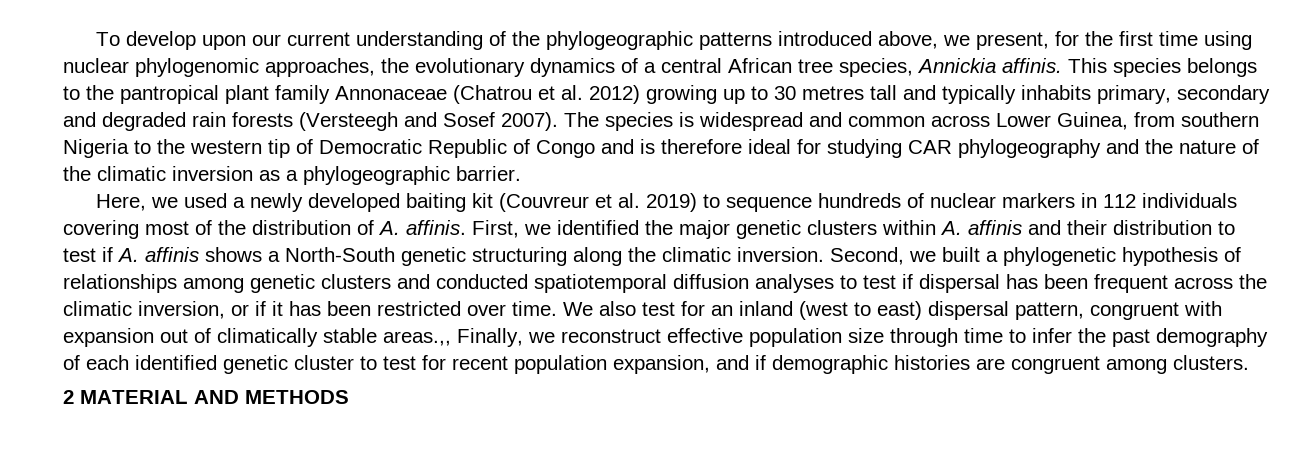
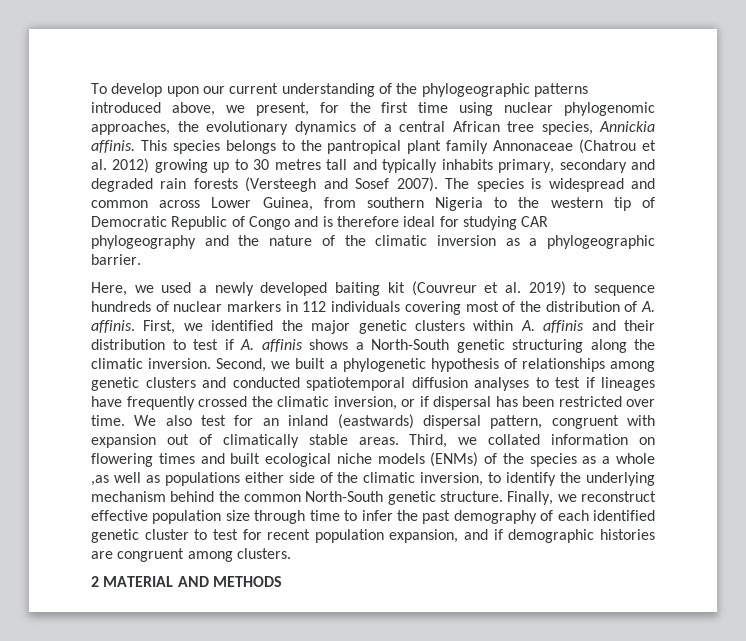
- Second, we built a phylogenetic hypothesis of relationships among genetic clusters and conducted spatiotemporal diffusion analyses to test if dispersal has been frequent across the climatic inversion, or if it has been restricted over time.
+ Second, we built a phylogenetic hypothesis of relationships among genetic clusters and conducted spatiotemporal diffusion analyses to test if lineages have frequently crossed the climatic inversion, or if dispersal has been restricted over time.
- We also test for an inland (west to east) dispersal pattern, congruent with expansion out of climatically stable areas.,, Finally, we reconstruct effective population size through time to infer the past demography of each identified genetic cluster to test for recent population expansion, and if demographic histories are congruent among clusters.
+ We also test for an inland (eastwards) dispersal pattern, congruent with expansion out of climatically stable areas. Third, we collated information on flowering times and built ecological niche models (ENMs) of the species as a whole ,as well as populations either side of the climatic inversion, to identify the underlying mechanism behind the common North-South genetic structure. Finally, we reconstruct effective population size through time to infer the past demography of each identified genetic cluster to test for recent population expansion, and if demographic histories are congruent among clusters.

